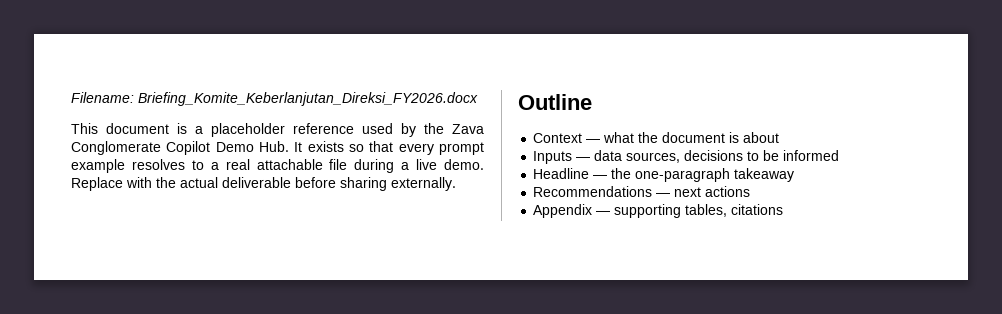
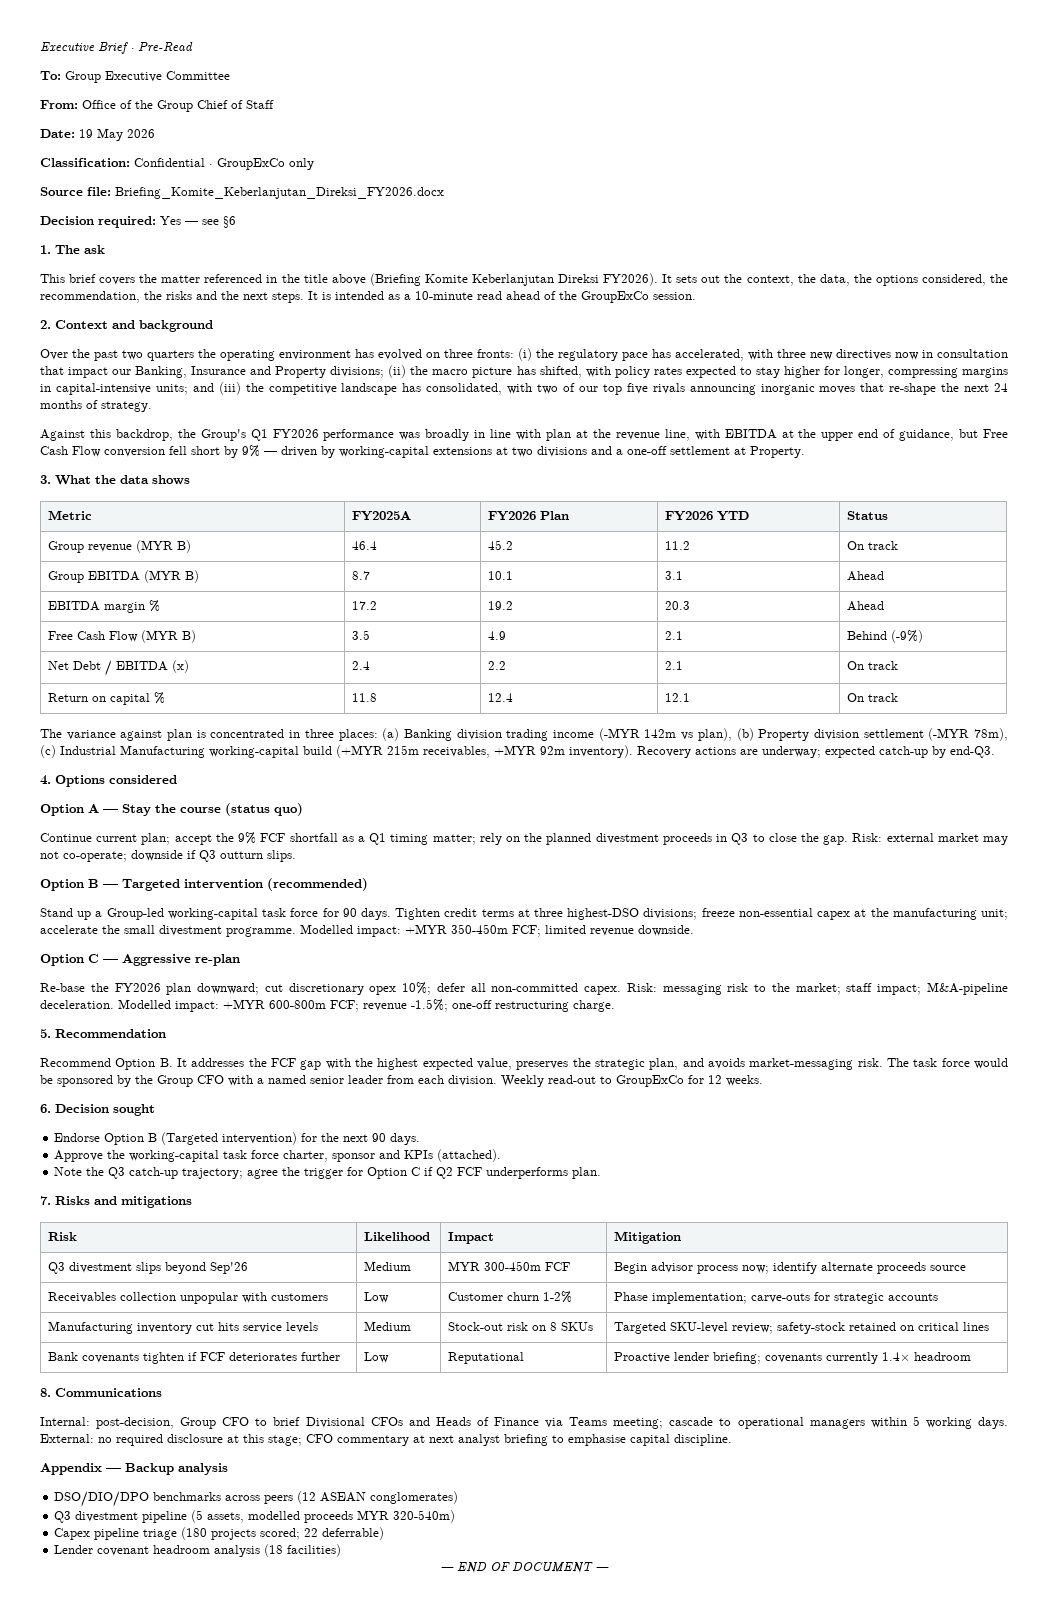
- Filename: Briefing_Komite_Keberlanjutan_Direksi_FY2026.docx
- This document is a placeholder reference used by the Zava Conglomerate Copilot Demo Hub. It exists so that every prompt example resolves to a real attachable file during a live demo. Replace with the actual deliverable before sharing externally.
- Outline
- Context — what the document is about
- Inputs — data sources, decisions to be informed
- Headline — the one-paragraph takeaway
- Recommendations — next actions
- Appendix — supporting tables, citations
+ Executive Brief · Pre-Read
+ To: Group Executive Committee
+ From: Office of the Group Chief of Staff
+ Date: 19 May 2026
+ Classification: Confidential · GroupExCo only
+ Source file: Briefing_Komite_Keberlanjutan_Direksi_FY2026.docx
+ Decision required: Yes — see §6
+ 1. The ask
+ This brief covers the matter referenced in the title above (Briefing Komite Keberlanjutan Direksi FY2026). It sets out the context, the data, the options considered, the recommendation, the risks and the next steps. It is intended as a 10-minute read ahead of the GroupExCo session.
+ 2. Context and background
+ Over the past two quarters the operating environment has evolved on three fronts: (i) the regulatory pace has accelerated, with three new directives now in consultation that impact our Banking, Insurance and Property divisions; (ii) the macro picture has shifted, with policy rates expected to stay higher for longer, compressing margins in capital-intensive units; and (iii) the competitive landscape has consolidated, with two of our top five rivals announcing inorganic moves that re-shape the next 24 months of strategy.
+ Against this backdrop, the Group's Q1 FY2026 performance was broadly in line with plan at the revenue line, with EBITDA at the upper end of guidance, but Free Cash Flow conversion fell short by 9% — driven by working-capital extensions at two divisions and a one-off settlement at Property.
+ 3. What the data shows
+ Metric | FY2025A | FY2026 Plan | FY2026 YTD | Status
+ Group revenue (MYR B) | 46.4 | 45.2 | 11.2 | On track
+ Group EBITDA (MYR B) | 8.7 | 10.1 | 3.1 | Ahead
+ EBITDA margin % | 17.2 | 19.2 | 20.3 | Ahead
+ Free Cash Flow (MYR B) | 3.5 | 4.9 | 2.1 | Behind (-9%)
+ Net Debt / EBITDA (x) | 2.4 | 2.2 | 2.1 | On track
+ Return on capital % | 11.8 | 12.4 | 12.1 | On track
+ The variance against plan is concentrated in three places: (a) Banking division trading income (-MYR 142m vs plan), (b) Property division settlement (-MYR 78m), (c) Industrial Manufacturing working-capital build (+MYR 215m receivables, +MYR 92m inventory). Recovery actions are underway; expected catch-up by end-Q3.
+ 4. Options considered
+ Option A — Stay the course (status quo)
+ Continue current plan; accept the 9% FCF shortfall as a Q1 timing matter; rely on the planned divestment proceeds in Q3 to close the gap. Risk: external market may not co-operate; downside if Q3 outturn slips.
+ Option B — Targeted intervention (recommended)
+ Stand up a Group-led working-capital task force for 90 days. Tighten credit terms at three highest-DSO divisions; freeze non-essential capex at the manufacturing unit; accelerate the small divestment programme. Modelled impact: +MYR 350-450m FCF; limited revenue downside.
+ Option C — Aggressive re-plan
+ Re-base the FY2026 plan downward; cut discretionary opex 10%; defer all non-committed capex. Risk: messaging risk to the market; staff impact; M&A-pipeline deceleration. Modelled impact: +MYR 600-800m FCF; revenue -1.5%; one-off restructuring charge.
+ 5. Recommendation
+ Recommend Option B. It addresses the FCF gap with the highest expected value, preserves the strategic plan, and avoids market-messaging risk. The task force would be sponsored by the Group CFO with a named senior leader from each division. Weekly read-out to GroupExCo for 12 weeks.
+ 6. Decision sought
+ Endorse Option B (Targeted intervention) for the next 90 days.
+ Approve the working-capital task force charter, sponsor and KPIs (attached).
+ Note the Q3 catch-up trajectory; agree the trigger for Option C if Q2 FCF underperforms plan.
+ 7. Risks and mitigations
+ Risk | Likelihood | Impact | Mitigation
+ Q3 divestment slips beyond Sep'26 | Medium | MYR 300-450m FCF | Begin advisor process now; identify alternate proceeds source
+ Receivables collection unpopular with customers | Low | Customer churn 1-2% | Phase implementation; carve-outs for strategic accounts
+ Manufacturing inventory cut hits service levels | Medium | Stock-out risk on 8 SKUs | Targeted SKU-level review; safety-stock retained on critical lines
+ Bank covenants tighten if FCF deteriorates further | Low | Reputational | Proactive lender briefing; covenants currently 1.4× headroom
+ 8. Communications
+ Internal: post-decision, Group CFO to brief Divisional CFOs and Heads of Finance via Teams meeting; cascade to operational managers within 5 working days. External: no required disclosure at this stage; CFO commentary at next analyst briefing to emphasise capital discipline.
+ Appendix — Backup analysis
+ DSO/DIO/DPO benchmarks across peers (12 ASEAN conglomerates)
+ Q3 divestment pipeline (5 assets, modelled proceeds MYR 320-540m)
+ Capex pipeline triage (180 projects scored; 22 deferrable)
+ Lender covenant headroom analysis (18 facilities)
+ — END OF DOCUMENT —

